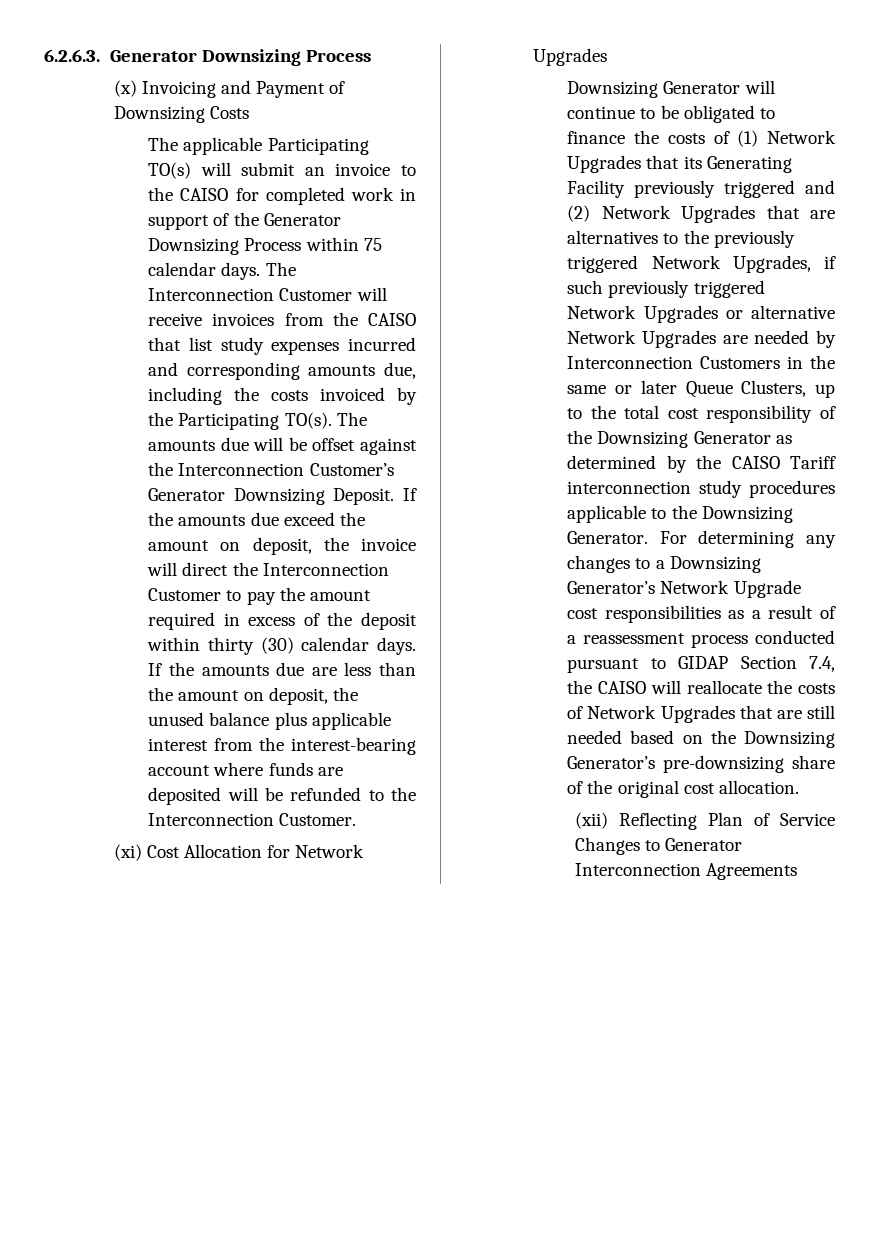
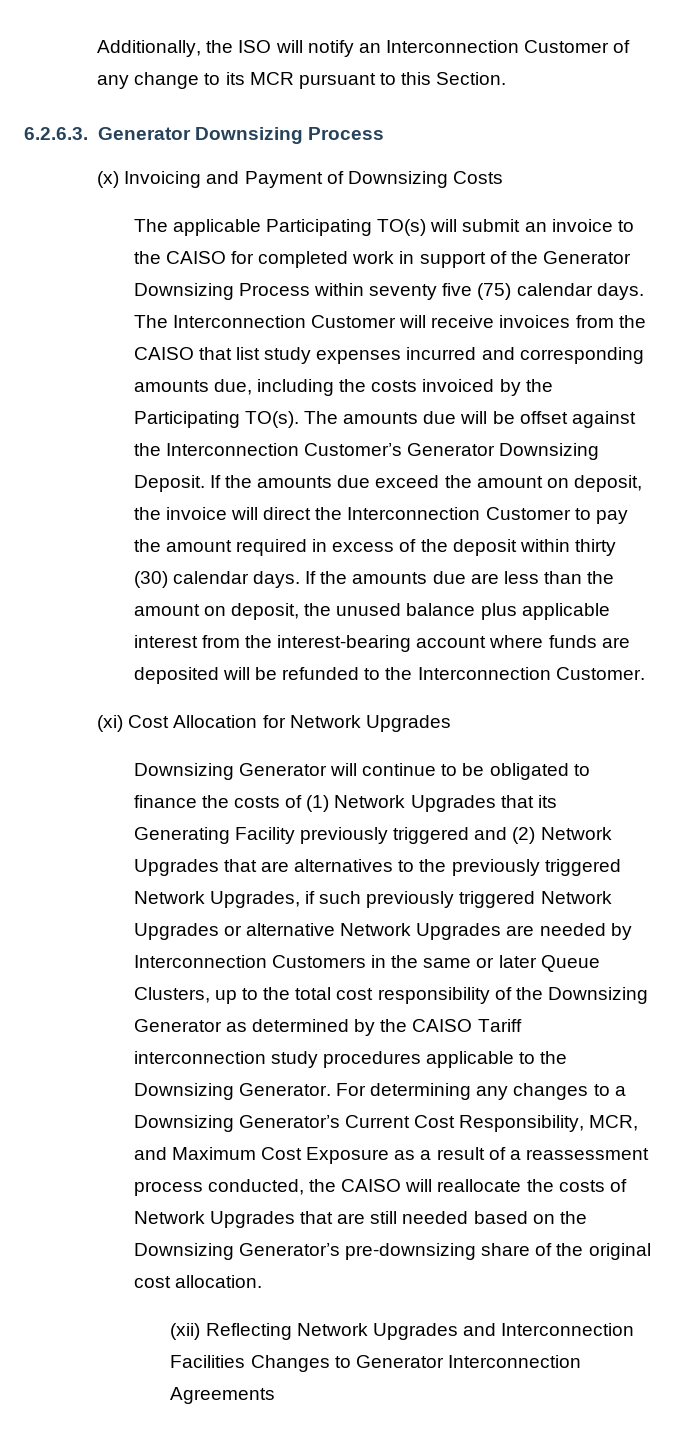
+ Additionally, the ISO will notify an Interconnection Customer of any change to its MCR pursuant to this Section.
- The applicable Participating TO(s) will submit an invoice to the CAISO for completed work in support of the Generator Downsizing Process within 75 calendar days.
+ The applicable Participating TO(s) will submit an invoice to the CAISO for completed work in support of the Generator Downsizing Process within seventy five (75) calendar days.
- For determining any changes to a Downsizing Generator’s Network Upgrade cost responsibilities as a result of a reassessment process conducted pursuant to GIDAP Section 7.4, the CAISO will reallocate the costs of Network Upgrades that are still needed based on the Downsizing Generator’s pre-downsizing share of the original cost allocation.
+ For determining any changes to a Downsizing Generator’s Current Cost Responsibility, MCR, and Maximum Cost Exposure as a result of a reassessment process conducted, the CAISO will reallocate the costs of Network Upgrades that are still needed based on the Downsizing Generator’s pre-downsizing share of the original cost allocation.
- (xii) Reflecting Plan of Service Changes to Generator Interconnection Agreements
+ (xii) Reflecting Network Upgrades and Interconnection Facilities Changes to Generator Interconnection Agreements

